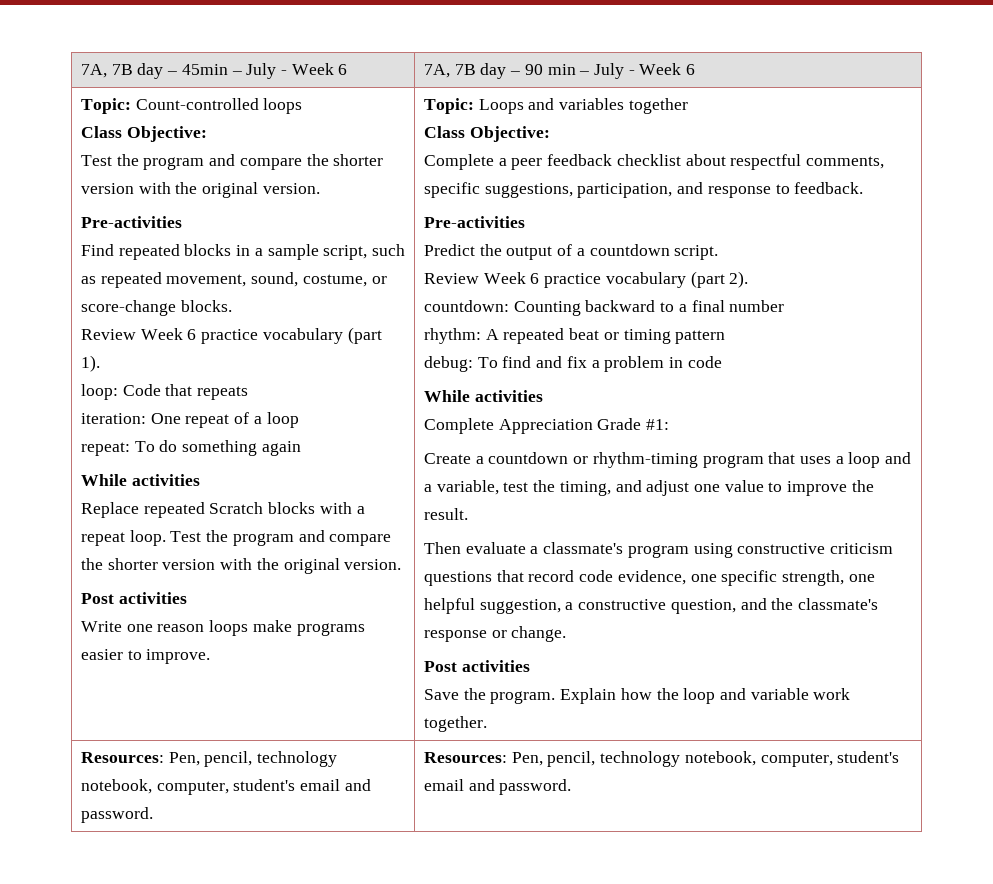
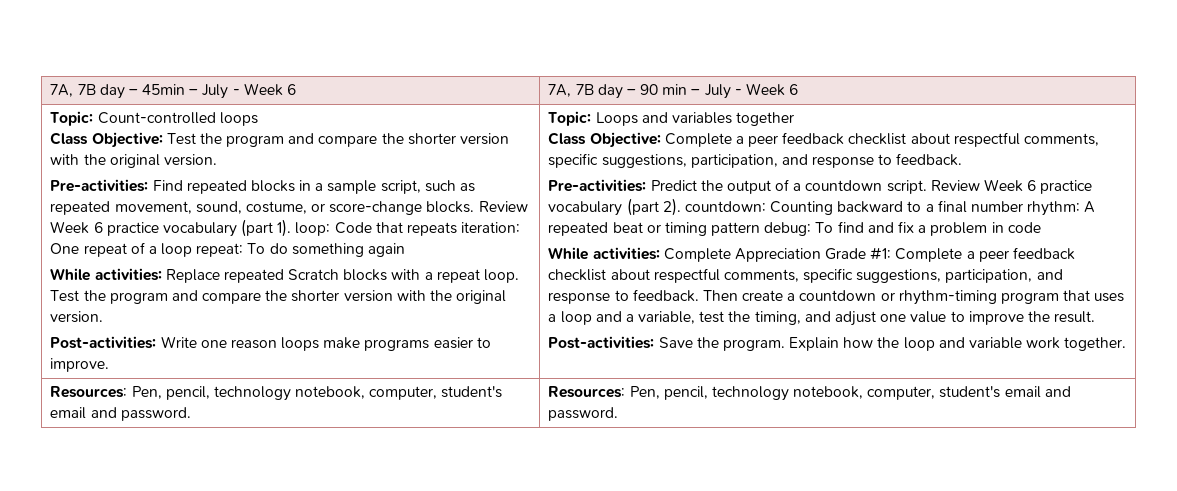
  Topic: Count-controlled loops
- Class Objective:
- Test the program and compare the shorter version with the original version.
- Pre-activities
- Find repeated blocks in a sample script, such as repeated movement, sound, costume, or score-change blocks.
- Review Week 6 practice vocabulary (part 1).
- loop: Code that repeats
- iteration: One repeat of a loop
- repeat: To do something again
- While activities
- Replace repeated Scratch blocks with a repeat loop. Test the program and compare the shorter version with the original version.
- Post activities
- Write one reason loops make programs easier to improve.
+ Class Objective: Test the program and compare the shorter version with the original version.
+ Pre-activities: Find repeated blocks in a sample script, such as repeated movement, sound, costume, or score-change blocks. Review Week 6 practice vocabulary (part 1). loop: Code that repeats iteration: One repeat of a loop repeat: To do something again
+ While activities: Replace repeated Scratch blocks with a repeat loop. Test the program and compare the shorter version with the original version.
+ Post-activities: Write one reason loops make programs easier to improve.
  Topic: Loops and variables together
- Class Objective:
- Complete a peer feedback checklist about respectful comments, specific suggestions, participation, and response to feedback.
- Pre-activities
- Predict the output of a countdown script.
- Review Week 6 practice vocabulary (part 2).
- countdown: Counting backward to a final number
- rhythm: A repeated beat or timing pattern
- debug: To find and fix a problem in code
- While activities
- Complete Appreciation Grade #1:
- Create a countdown or rhythm-timing program that uses a loop and a variable, test the timing, and adjust one value to improve the result.
+ Class Objective: Complete a peer feedback checklist about respectful comments, specific suggestions, participation, and response to feedback.
+ Pre-activities: Predict the output of a countdown script. Review Week 6 practice vocabulary (part 2). countdown: Counting backward to a final number rhythm: A repeated beat or timing pattern debug: To find and fix a problem in code
+ While activities: Complete Appreciation Grade #1: Complete a peer feedback checklist about respectful comments, specific suggestions, participation, and response to feedback. Then create a countdown or rhythm-timing program that uses a loop and a variable, test the timing, and adjust one value to improve the result.
- Then evaluate a classmate's program using constructive criticism questions that record code evidence, one specific strength, one helpful suggestion, a constructive question, and the classmate's response or change.
- Post activities
- Save the program.
+ Post-activities: Save the program.

